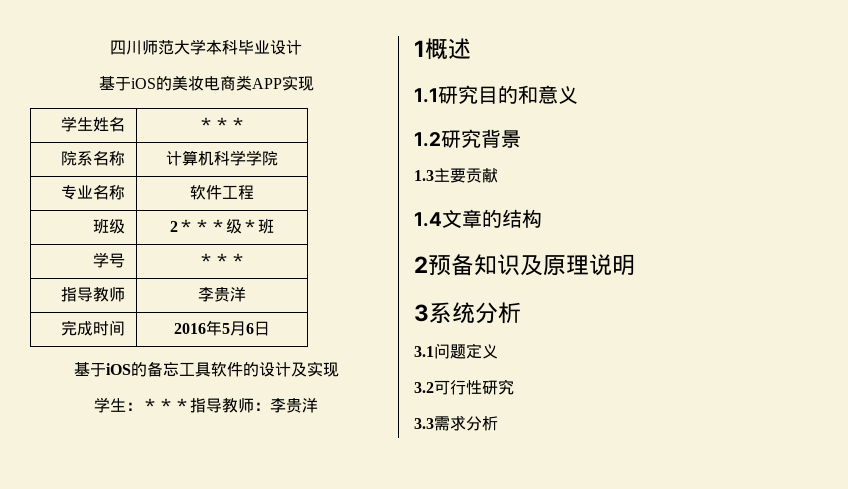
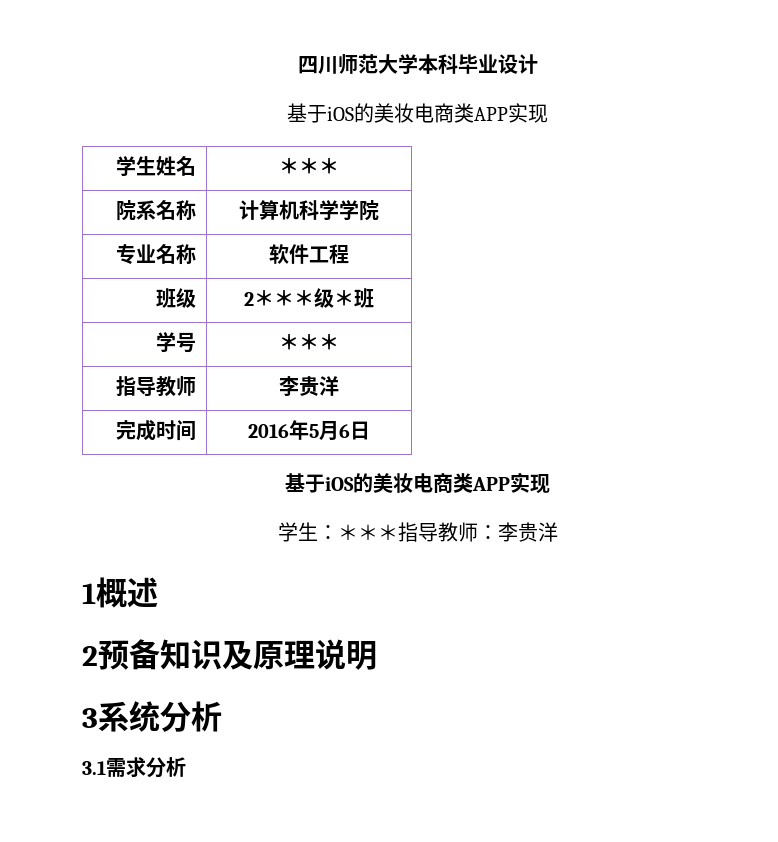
  完成时间 | 2016年5月6日
- 基于iOS的备忘工具软件的设计及实现
+ 基于iOS的美妆电商类APP实现
- 1.1研究目的和意义
- 1.2研究背景
- 1.3主要贡献
- 1.4文章的结构
- 3.1问题定义
- 3.2可行性研究
- 3.3需求分析
+ 3.1需求分析

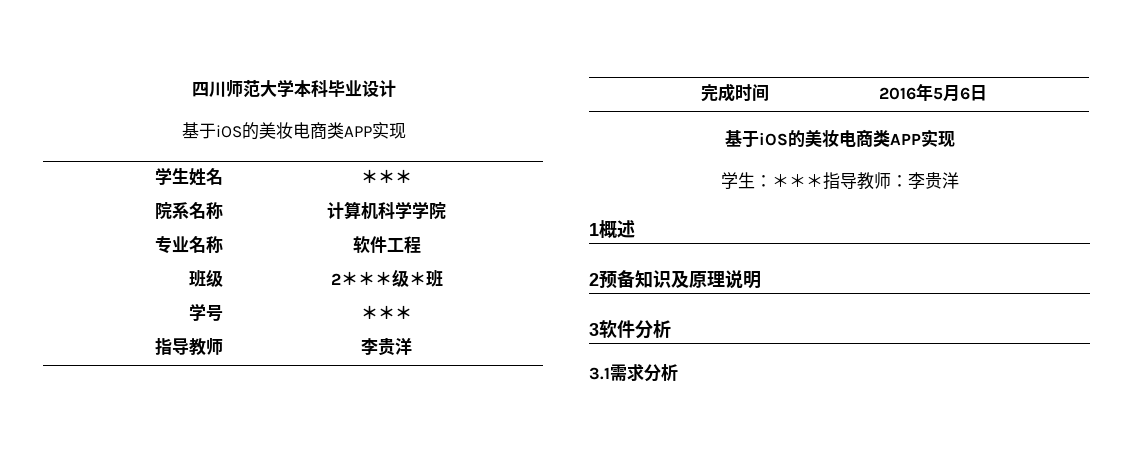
- 3系统分析
+ 3软件分析

